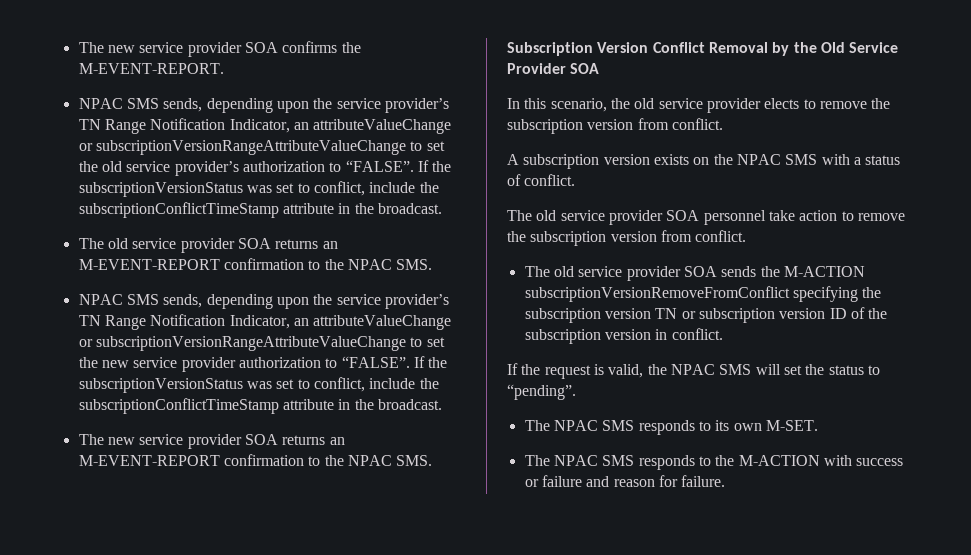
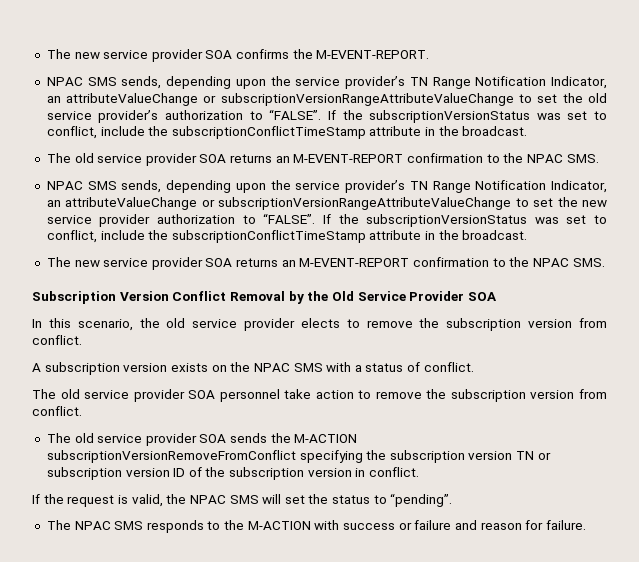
- The NPAC SMS responds to its own M-SET.

